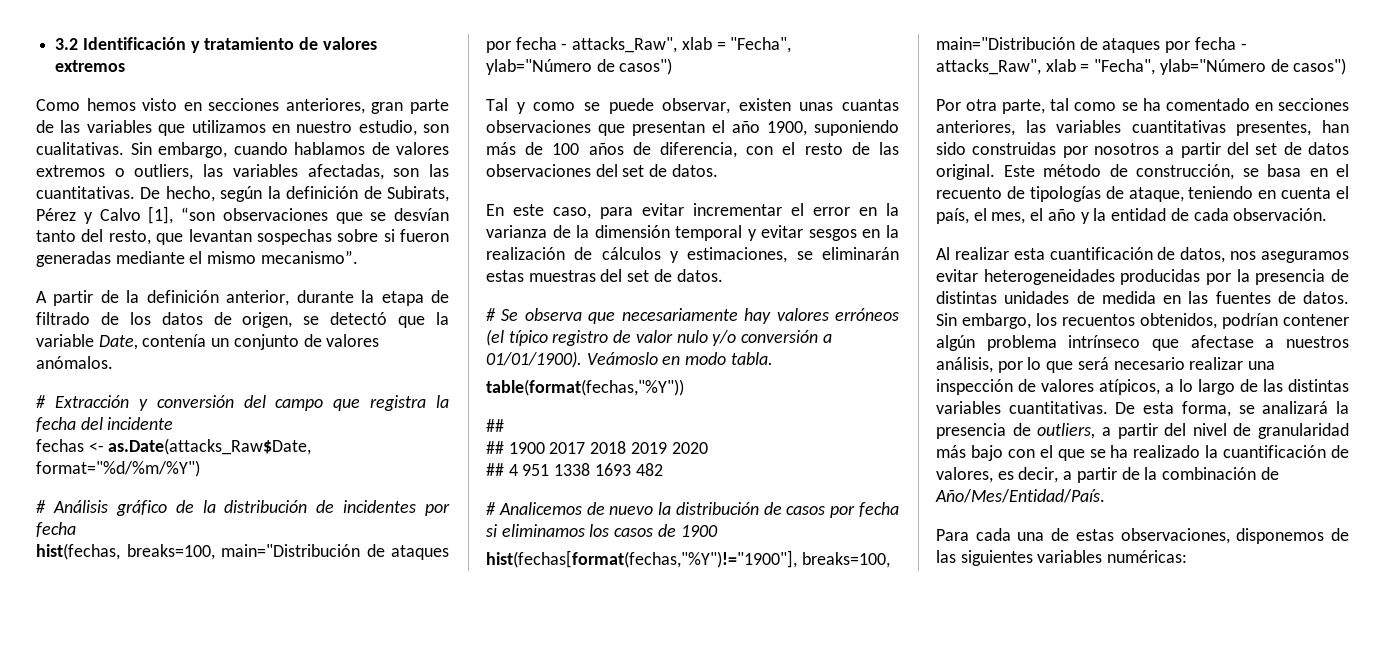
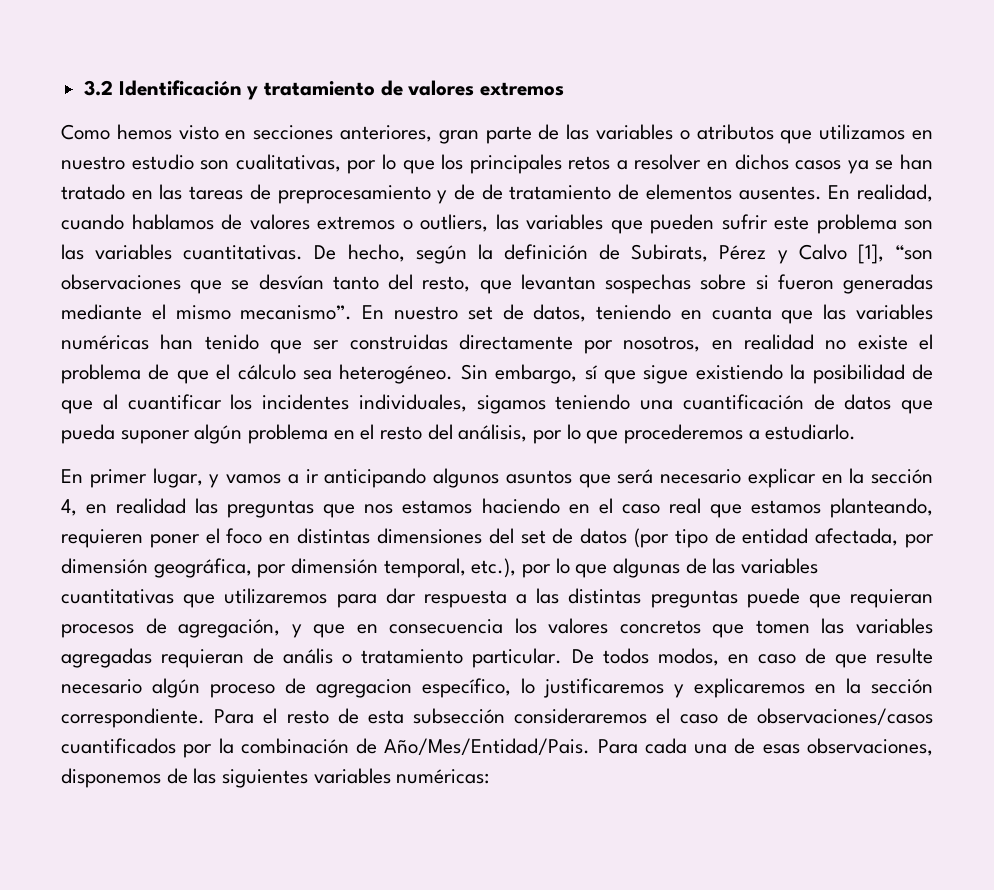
- Como hemos visto en secciones anteriores, gran parte de las variables que utilizamos en nuestro estudio, son cualitativas. Sin embargo, cuando hablamos de valores extremos o outliers, las variables afectadas, son las cuantitativas.
+ Como hemos visto en secciones anteriores, gran parte de las variables o atributos que utilizamos en nuestro estudio son cualitativas, por lo que los principales retos a resolver en dichos casos ya se han tratado en las tareas de preprocesamiento y de de tratamiento de elementos ausentes. En realidad, cuando hablamos de valores extremos o outliers, las variables que pueden sufrir este problema son las variables cuantitativas.
- De hecho, según la definición de Subirats, Pérez y Calvo [1], “son observaciones que se desvían tanto del resto, que levantan sospechas sobre si fueron generadas mediante el mismo mecanismo”.
- A partir de la definición anterior, durante la etapa de filtrado de los datos de origen, se detectó que la variable Date, contenía un conjunto de valores anómalos.
- # Extracción y conversión del campo que registra la fecha del incidente
- fechas <- as.Date(attacks_Raw$Date, format="%d/%m/%Y")
- # Análisis gráfico de la distribución de incidentes por fecha
- hist(fechas, breaks=100, main="Distribución de ataques por fecha - attacks_Raw", xlab = "Fecha", ylab="Número de casos")
- Tal y como se puede observar, existen unas cuantas observaciones que presentan el año 1900, suponiendo más de 100 años de diferencia, con el resto de las observaciones del set de datos.
- En este caso, para evitar incrementar el error en la varianza de la dimensión temporal y evitar sesgos en la realización de cálculos y estimaciones, se eliminarán estas muestras del set de datos.
- # Se observa que necesariamente hay valores erróneos (el típico registro de valor nulo y/o conversión a 01/01/1900). Veámoslo en modo tabla.
- table(format(fechas,"%Y"))
- ##
- ## 1900 2017 2018 2019 2020
- ## 4 951 1338 1693 482
- # Analicemos de nuevo la distribución de casos por fecha si eliminamos los casos de 1900
- hist(fechas[format(fechas,"%Y")!="1900"], breaks=100, main="Distribución de ataques por fecha - attacks_Raw", xlab = "Fecha", ylab="Número de casos")
- Por otra parte, tal como se ha comentado en secciones anteriores, las variables cuantitativas presentes, han sido construidas por nosotros a partir del set de datos original. Este método de construcción, se basa en el recuento de tipologías de ataque, teniendo en cuenta el país, el mes, el año y la entidad de cada observación.
- Al realizar esta cuantificación de datos, nos aseguramos evitar heterogeneidades producidas por la presencia de distintas unidades de medida en las fuentes de datos. Sin embargo, los recuentos obtenidos, podrían contener algún problema intrínseco que afectase a nuestros análisis, por lo que será necesario realizar una inspección de valores atípicos, a lo largo de las distintas variables cuantitativas. De esta forma, se analizará la presencia de outliers, a partir del nivel de granularidad más bajo con el que se ha realizado la cuantificación de valores, es decir, a partir de la combinación de Año/Mes/Entidad/País.
- Para cada una de estas observaciones, disponemos de las siguientes variables numéricas:
+ De hecho, según la definición de Subirats, Pérez y Calvo [1], “son observaciones que se desvían tanto del resto, que levantan sospechas sobre si fueron generadas mediante el mismo mecanismo”. En nuestro set de datos, teniendo en cuanta que las variables numéricas han tenido que ser construidas directamente por nosotros, en realidad no existe el problema de que el cálculo sea heterogéneo. Sin embargo, sí que sigue existiendo la posibilidad de que al cuantificar los incidentes individuales, sigamos teniendo una cuantificación de datos que pueda suponer algún problema en el resto del análisis, por lo que procederemos a estudiarlo.
+ En primer lugar, y vamos a ir anticipando algunos asuntos que será necesario explicar en la sección 4, en realidad las preguntas que nos estamos haciendo en el caso real que estamos planteando, requieren poner el foco en distintas dimensiones del set de datos (por tipo de entidad afectada, por dimensión geográfica, por dimensión temporal, etc.), por lo que algunas de las variables cuantitativas que utilizaremos para dar respuesta a las distintas preguntas puede que requieran procesos de agregación, y que en consecuencia los valores concretos que tomen las variables agregadas requieran de anális o tratamiento particular. De todos modos, en caso de que resulte necesario algún proceso de agregacion específico, lo justificaremos y explicaremos en la sección correspondiente. Para el resto de esta subsección consideraremos el caso de observaciones/casos cuantificados por la combinación de Año/Mes/Entidad/Pais. Para cada una de esas observaciones, disponemos de las siguientes variables numéricas:

